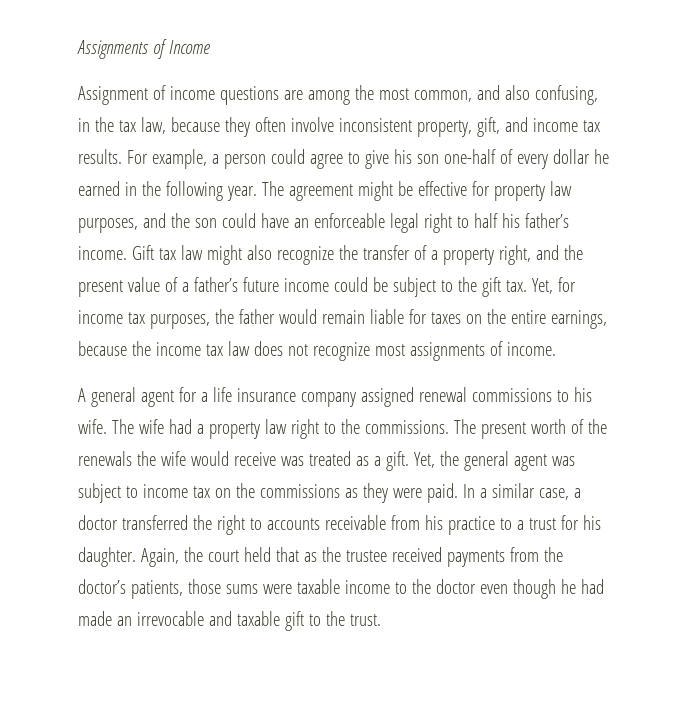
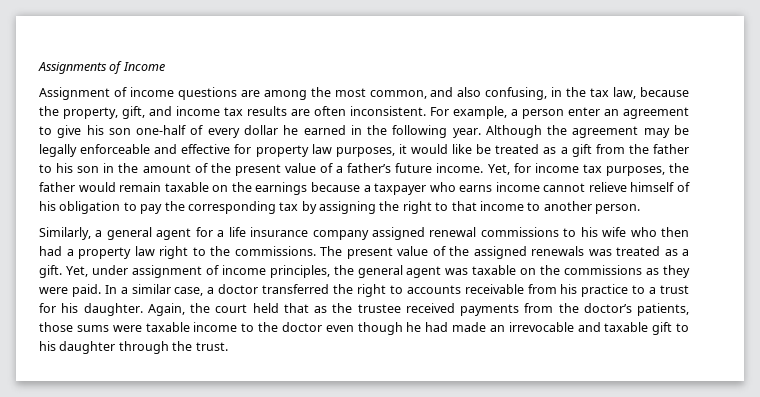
- Assignment of income questions are among the most common, and also confusing, in the tax law, because they often involve inconsistent property, gift, and income tax results.
+ Assignment of income questions are among the most common, and also confusing, in the tax law, because the property, gift, and income tax results are often inconsistent.
- For example, a person could agree to give his son one-half of every dollar he earned in the following year.
+ For example, a person enter an agreement to give his son one-half of every dollar he earned in the following year.
- The agreement might be effective for property law purposes, and the son could have an enforceable legal right to half his father’s income. Gift tax law might also recognize the transfer of a property right, and the present value of a father’s future income could be subject to the gift tax.
+ Although the agreement may be legally enforceable and effective for property law purposes, it would like be treated as a gift from the father to his son in the amount of the present value of a father’s future income.
- Yet, for income tax purposes, the father would remain liable for taxes on the entire earnings, because the income tax law does not recognize most assignments of income.
- A general agent for a life insurance company assigned renewal commissions to his wife. The wife had a property law right to the commissions.
+ Yet, for income tax purposes, the father would remain taxable on the earnings because a taxpayer who earns income cannot relieve himself of his obligation to pay the corresponding tax by assigning the right to that income to another person.
+ Similarly, a general agent for a life insurance company assigned renewal commissions to his wife who then had a property law right to the commissions.
- The present worth of the renewals the wife would receive was treated as a gift.
+ The present value of the assigned renewals was treated as a gift.
- Yet, the general agent was subject to income tax on the commissions as they were paid.
+ Yet, under assignment of income principles, the general agent was taxable on the commissions as they were paid.
- Again, the court held that as the trustee received payments from the doctor’s patients, those sums were taxable income to the doctor even though he had made an irrevocable and taxable gift to the trust.
+ Again, the court held that as the trustee received payments from the doctor’s patients, those sums were taxable income to the doctor even though he had made an irrevocable and taxable gift to his daughter through the trust.

